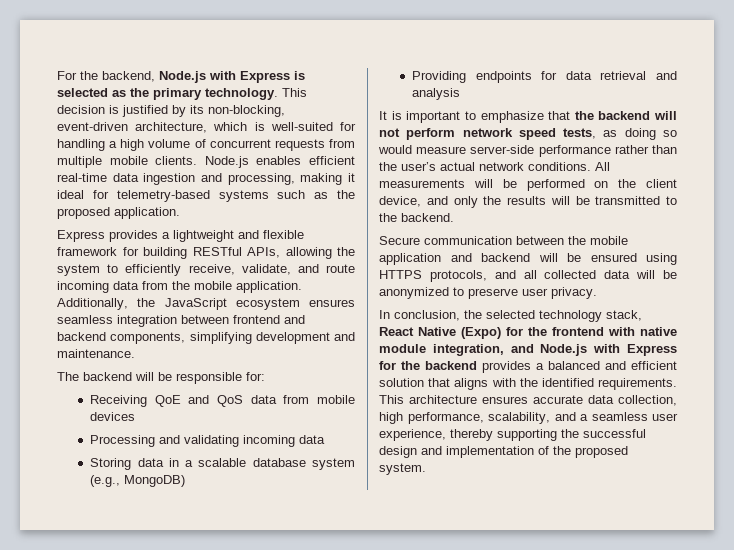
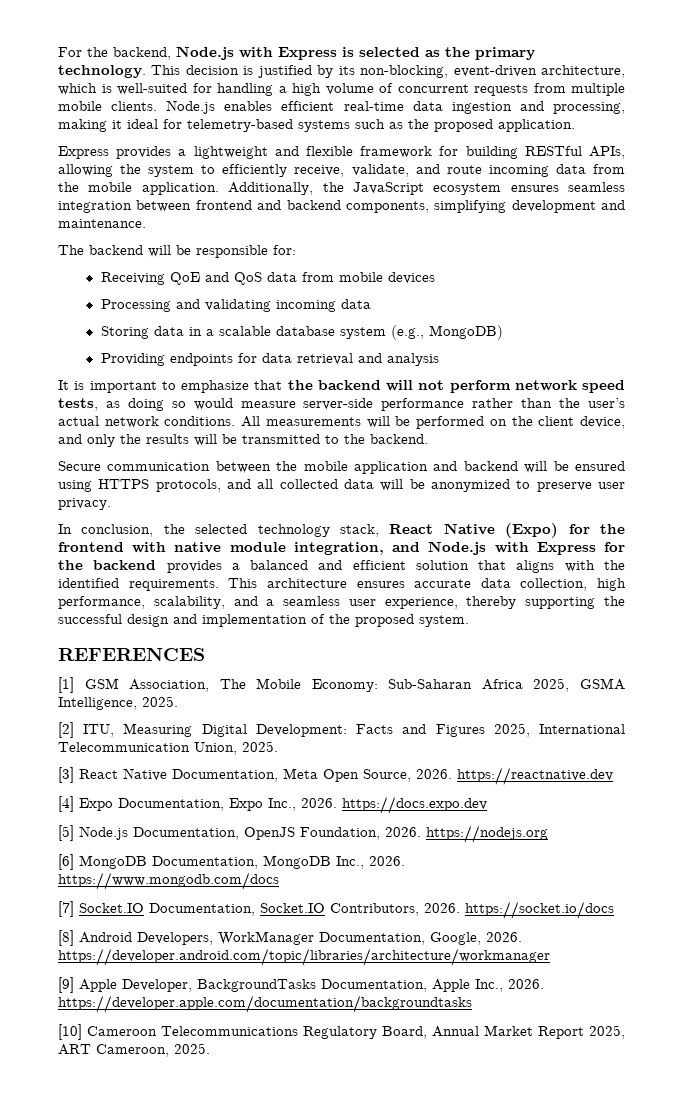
+ REFERENCES
+ [1] GSM Association, The Mobile Economy: Sub-Saharan Africa 2025, GSMA Intelligence, 2025.
+ [2] ITU, Measuring Digital Development: Facts and Figures 2025, International Telecommunication Union, 2025.
+ [3] React Native Documentation, Meta Open Source, 2026. https://reactnative.dev
+ [4] Expo Documentation, Expo Inc., 2026. https://docs.expo.dev
+ [5] Node.js Documentation, OpenJS Foundation, 2026. https://nodejs.org
+ [6] MongoDB Documentation, MongoDB Inc., 2026. https://www.mongodb.com/docs
+ [7] Socket.IO Documentation, Socket.IO Contributors, 2026. https://socket.io/docs
+ [8] Android Developers, WorkManager Documentation, Google, 2026. https://developer.android.com/topic/libraries/architecture/workmanager
+ [9] Apple Developer, BackgroundTasks Documentation, Apple Inc., 2026. https://developer.apple.com/documentation/backgroundtasks
+ [10] Cameroon Telecommunications Regulatory Board, Annual Market Report 2025, ART Cameroon, 2025.

